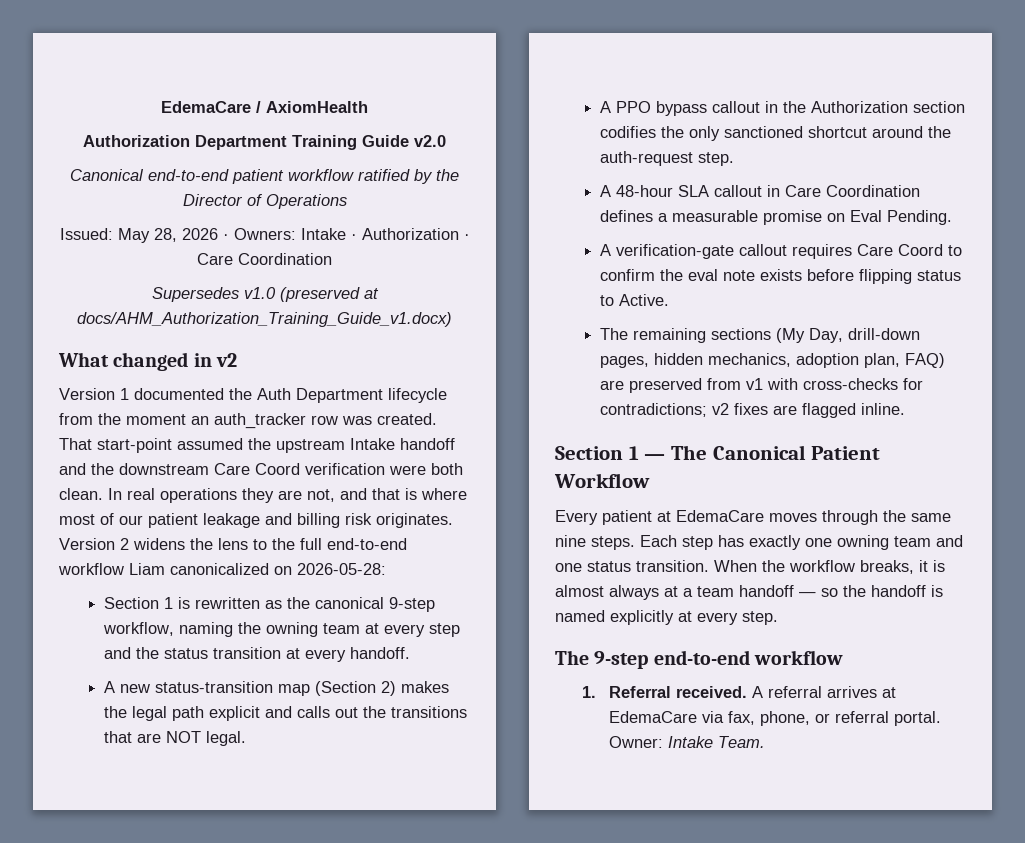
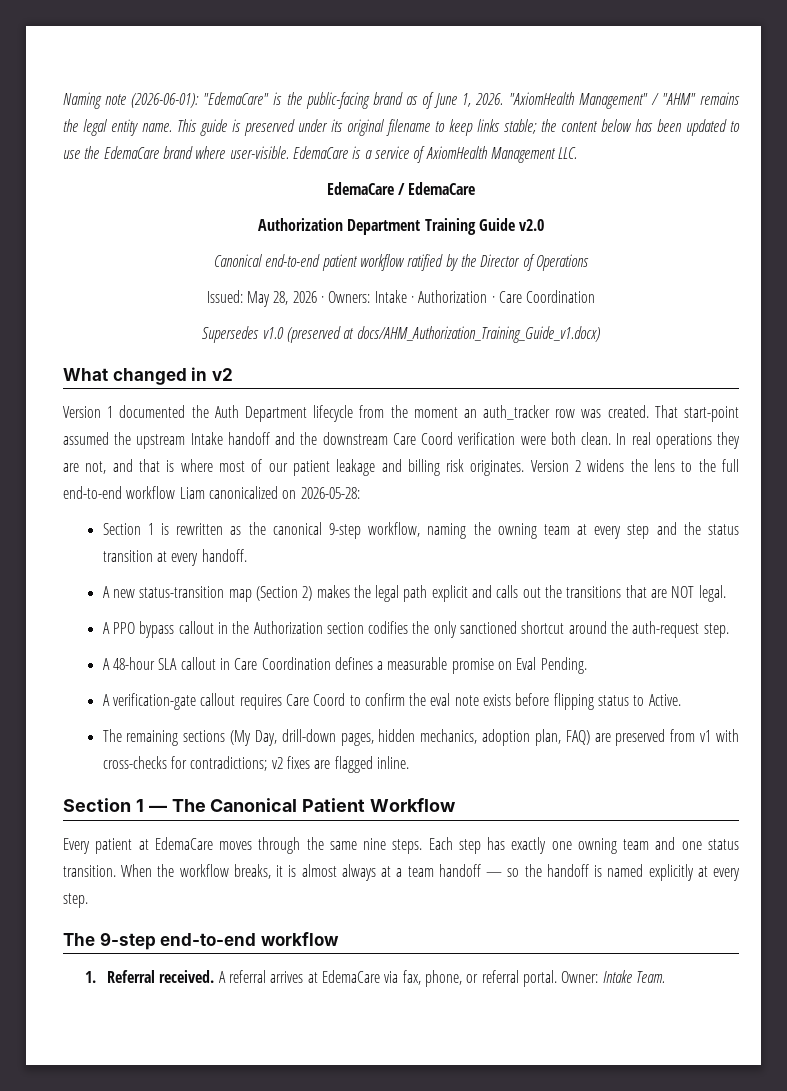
+ Naming note (2026-06-01): "EdemaCare" is the public-facing brand as of June 1, 2026. "AxiomHealth Management" / "AHM" remains the legal entity name. This guide is preserved under its original filename to keep links stable; the content below has been updated to use the EdemaCare brand where user-visible. EdemaCare is a service of AxiomHealth Management LLC.
- EdemaCare / AxiomHealth
+ EdemaCare / EdemaCare

